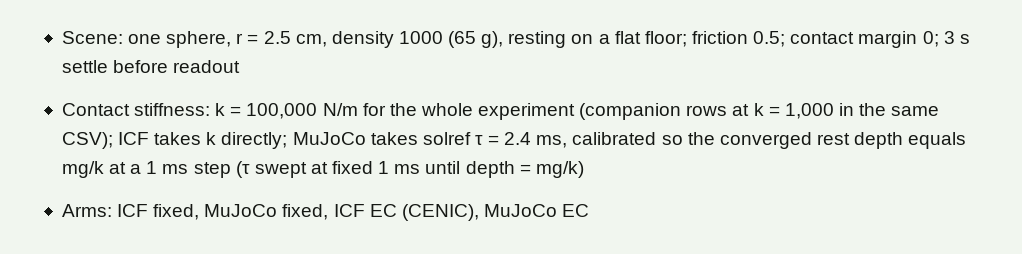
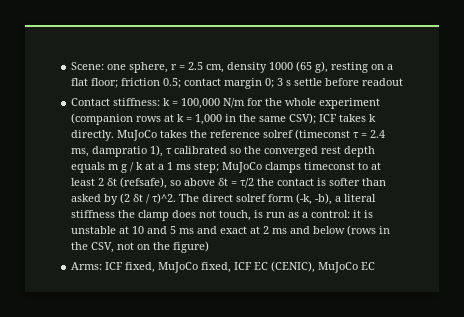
- Contact stiffness: k = 100,000 N/m for the whole experiment (companion rows at k = 1,000 in the same CSV); ICF takes k directly; MuJoCo takes solref τ = 2.4 ms, calibrated so the converged rest depth equals mg/k at a 1 ms step (τ swept at fixed 1 ms until depth = mg/k)
+ Contact stiffness: k = 100,000 N/m for the whole experiment (companion rows at k = 1,000 in the same CSV); ICF takes k directly. MuJoCo takes the reference solref (timeconst τ = 2.4 ms, dampratio 1), τ calibrated so the converged rest depth equals m g / k at a 1 ms step; MuJoCo clamps timeconst to at least 2 δt (refsafe), so above δt = τ/2 the contact is softer than asked by (2 δt / τ)^2. The direct solref form (-k, -b), a literal stiffness the clamp does not touch, is run as a control: it is unstable at 10 and 5 ms and exact at 2 ms and below (rows in the CSV, not on the figure)

